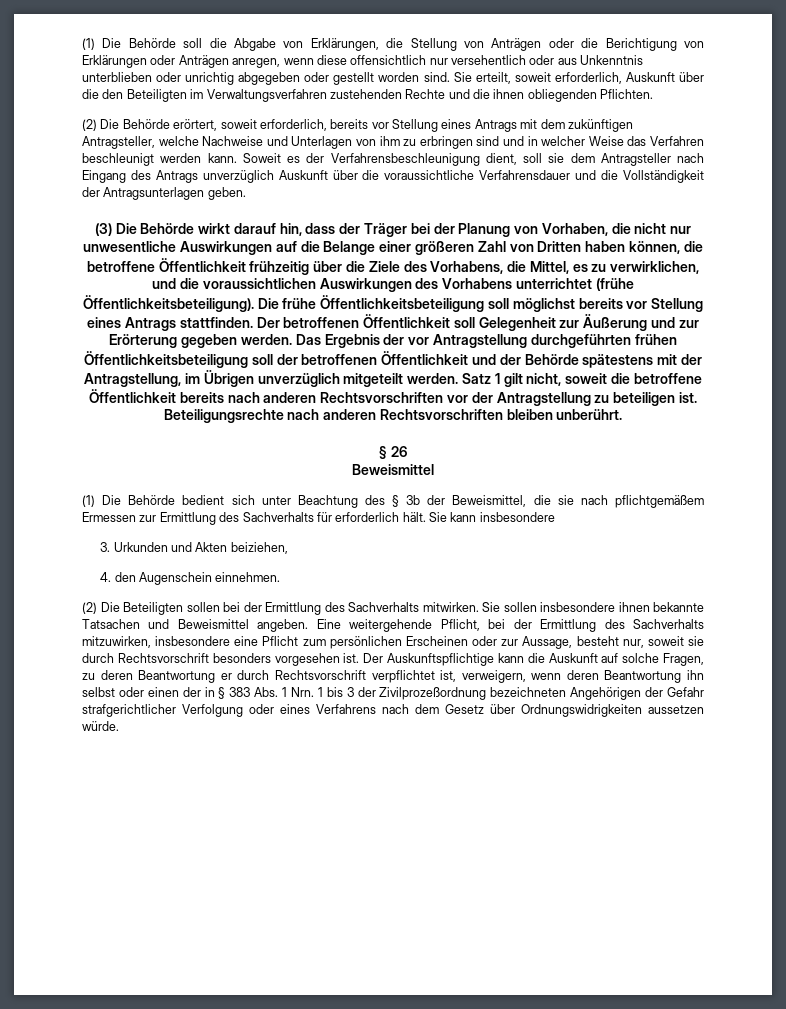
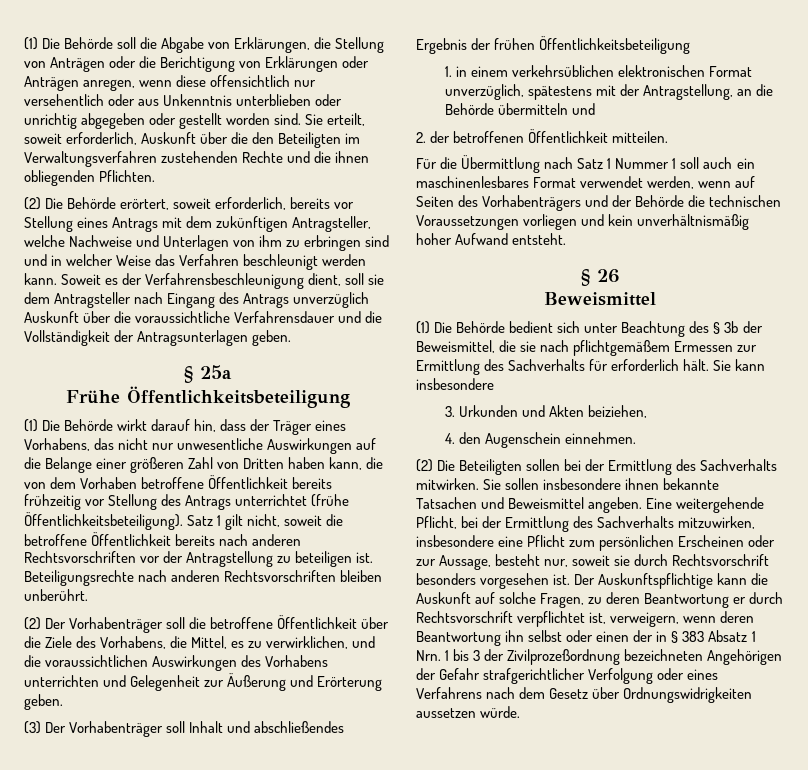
- (3) Die Behörde wirkt darauf hin, dass der Träger bei der Planung von Vorhaben, die nicht nur unwesentliche Auswirkungen auf die Belange einer größeren Zahl von Dritten haben können, die betroffene Öffentlichkeit frühzeitig über die Ziele des Vorhabens, die Mittel, es zu verwirklichen, und die voraussichtlichen Auswirkungen des Vorhabens unterrichtet (frühe Öffentlichkeitsbeteiligung). Die frühe Öffentlichkeitsbeteiligung soll möglichst bereits vor Stellung eines Antrags stattfinden. Der betroffenen Öffentlichkeit soll Gelegenheit zur Äußerung und zur Erörterung gegeben werden. Das Ergebnis der vor Antragstellung durchgeführten frühen Öffentlichkeitsbeteiligung soll der betroffenen Öffentlichkeit und der Behörde spätestens mit der Antragstellung, im Übrigen unverzüglich mitgeteilt werden.
+ § 25a
+ Frühe Öffentlichkeitsbeteiligung
+ (1) Die Behörde wirkt darauf hin, dass der Träger eines Vorhabens, das nicht nur unwesentliche Auswirkungen auf die Belange einer größeren Zahl von Dritten haben kann, die von dem Vorhaben betroffene Öffentlichkeit bereits frühzeitig vor Stellung des Antrags unterrichtet (frühe Öffentlichkeitsbeteiligung).
+ (2) Der Vorhabenträger soll die betroffene Öffentlichkeit über die Ziele des Vorhabens, die Mittel, es zu verwirklichen, und die voraussichtlichen Auswirkungen des Vorhabens unterrichten und Gelegenheit zur Äußerung und Erörterung geben.
+ (3) Der Vorhabenträger soll Inhalt und abschließendes Ergebnis der frühen Öffentlichkeitsbeteiligung
+ 1. in einem verkehrsüblichen elektronischen Format unverzüglich, spätestens mit der Antragstellung, an die Behörde übermitteln und
+ 2. der betroffenen Öffentlichkeit mitteilen.
+ Für die Übermittlung nach Satz 1 Nummer 1 soll auch ein maschinenlesbares Format verwendet werden, wenn auf Seiten des Vorhabenträgers und der Behörde die technischen Voraussetzungen vorliegen und kein unverhältnismäßig hoher Aufwand entsteht.
- Der Auskunftspflichtige kann die Auskunft auf solche Fragen, zu deren Beantwortung er durch Rechtsvorschrift verpflichtet ist, verweigern, wenn deren Beantwortung ihn selbst oder einen der in § 383 Abs. 1 Nrn. 1 bis 3 der Zivilprozeßordnung bezeichneten Angehörigen der Gefahr strafgerichtlicher Verfolgung oder eines Verfahrens nach dem Gesetz über Ordnungswidrigkeiten aussetzen würde.
+ Der Auskunftspflichtige kann die Auskunft auf solche Fragen, zu deren Beantwortung er durch Rechtsvorschrift verpflichtet ist, verweigern, wenn deren Beantwortung ihn selbst oder einen der in § 383 Absatz 1 Nrn. 1 bis 3 der Zivilprozeßordnung bezeichneten Angehörigen der Gefahr strafgerichtlicher Verfolgung oder eines Verfahrens nach dem Gesetz über Ordnungswidrigkeiten aussetzen würde.

